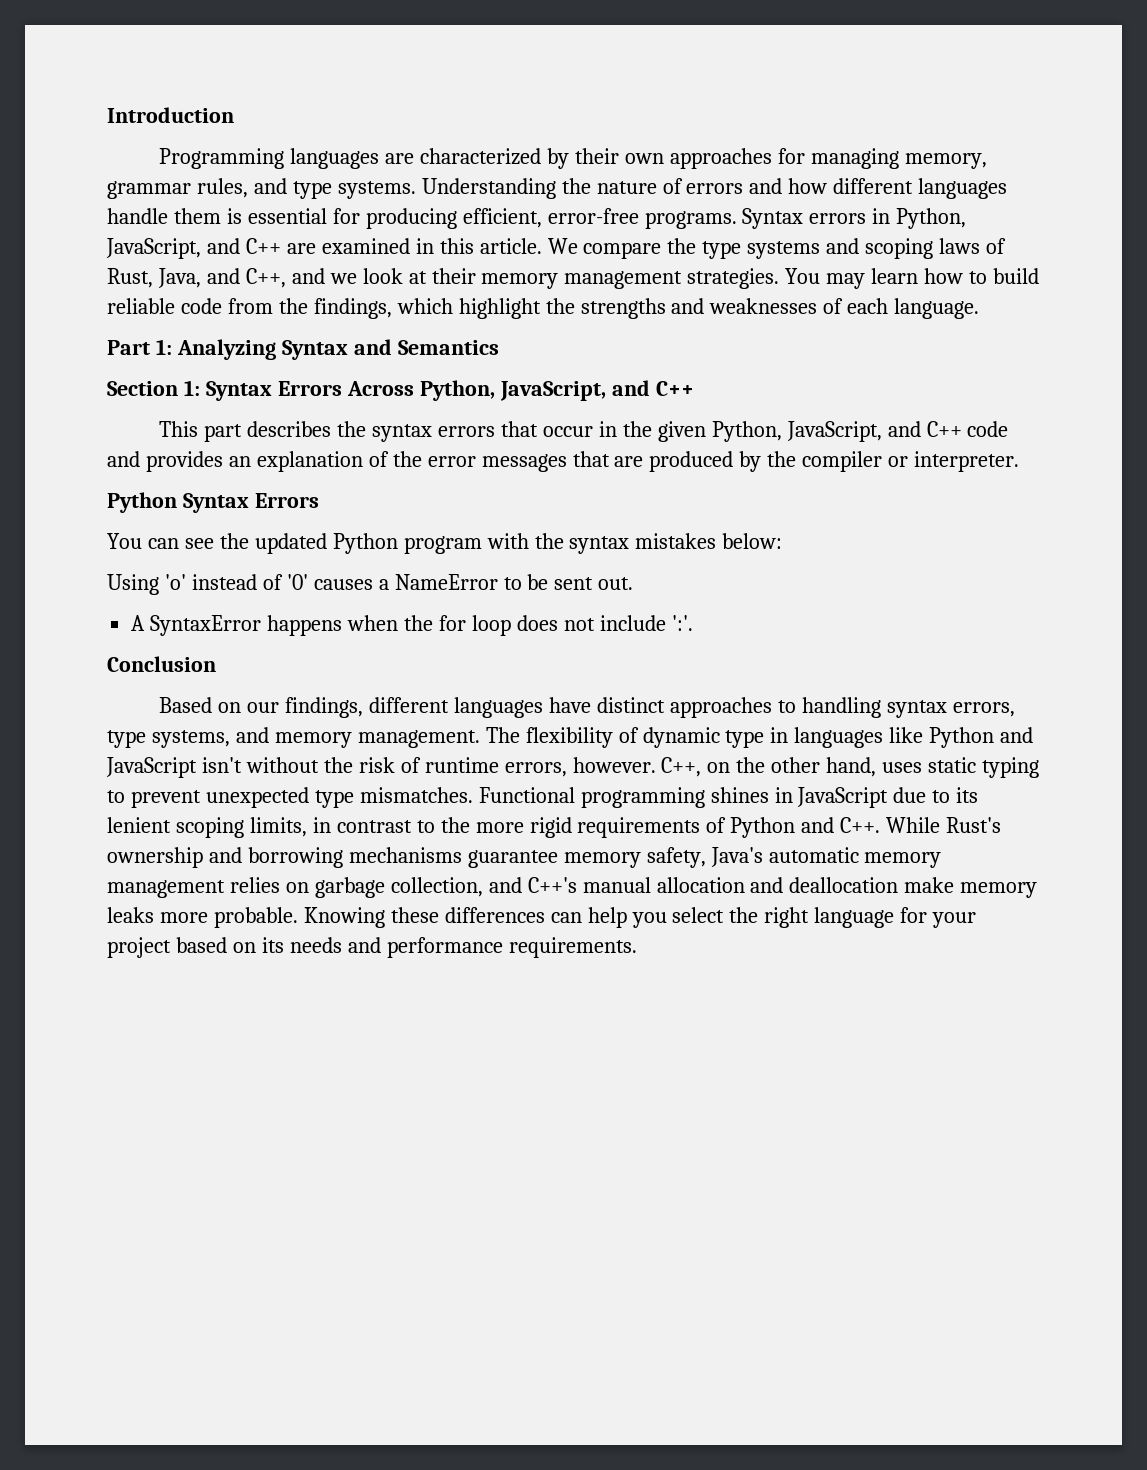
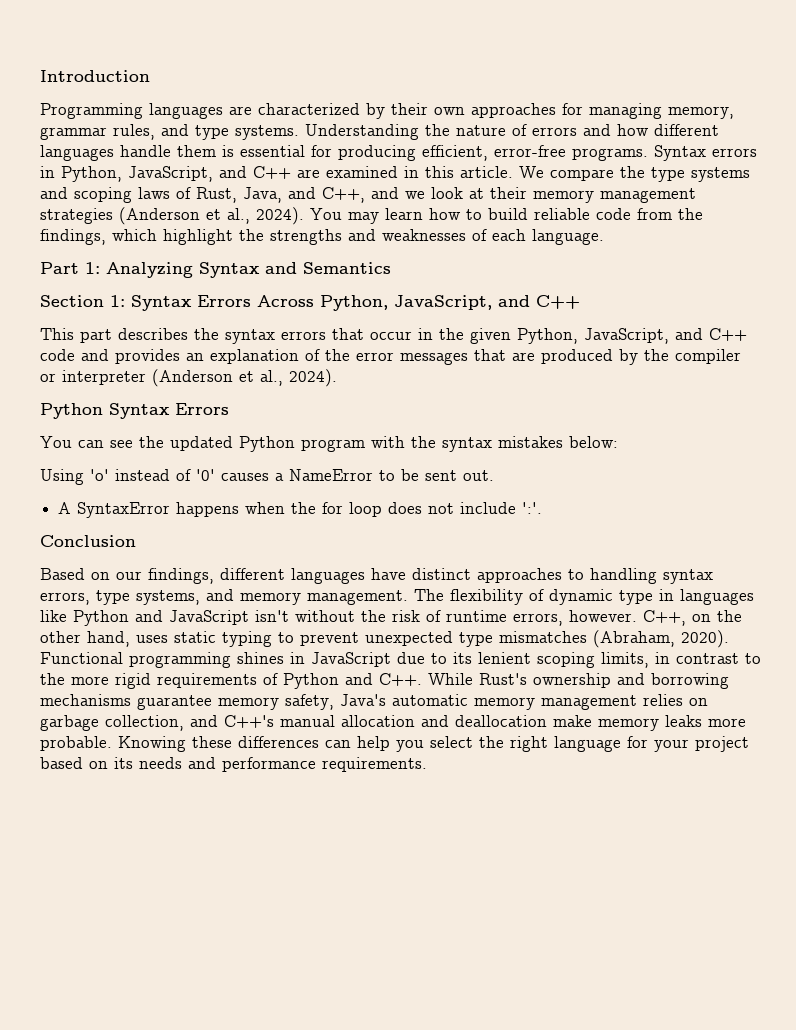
- We compare the type systems and scoping laws of Rust, Java, and C++, and we look at their memory management strategies.
+ We compare the type systems and scoping laws of Rust, Java, and C++, and we look at their memory management strategies (Anderson et al., 2024).
- This part describes the syntax errors that occur in the given Python, JavaScript, and C++ code and provides an explanation of the error messages that are produced by the compiler or interpreter.
+ This part describes the syntax errors that occur in the given Python, JavaScript, and C++ code and provides an explanation of the error messages that are produced by the compiler or interpreter (Anderson et al., 2024).
- C++, on the other hand, uses static typing to prevent unexpected type mismatches.
+ C++, on the other hand, uses static typing to prevent unexpected type mismatches (Abraham, 2020).

